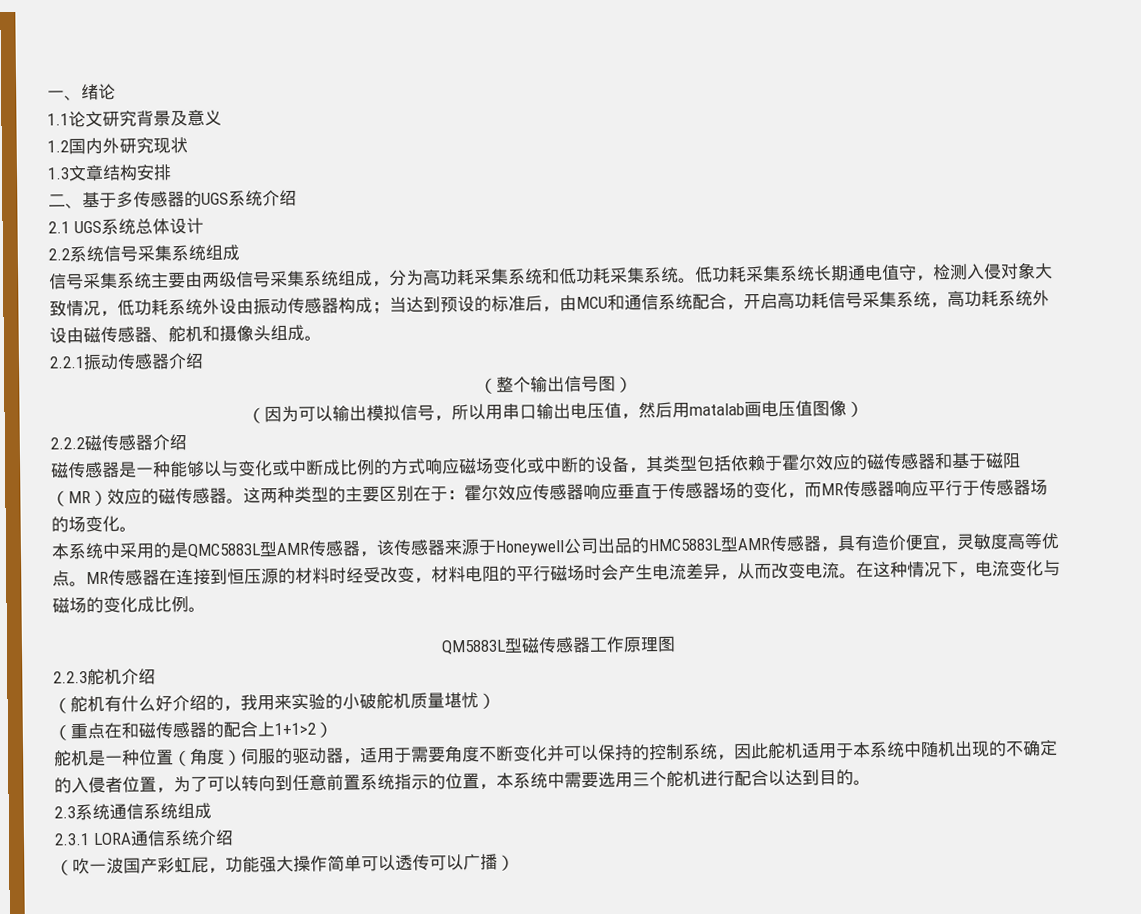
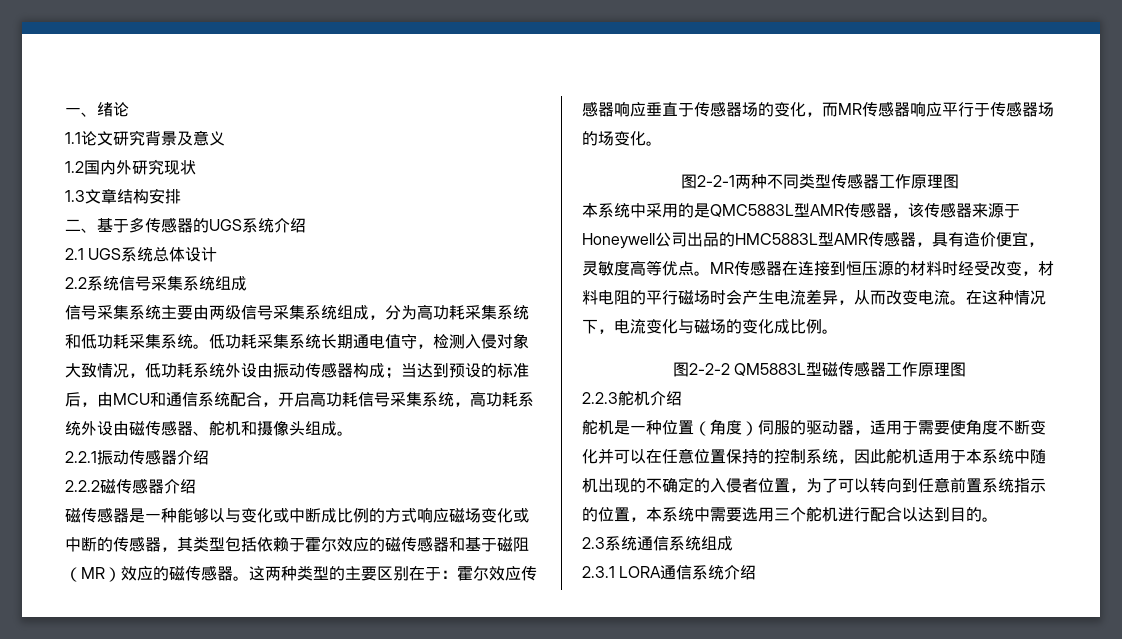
- （整个输出信号图）
- （因为可以输出模拟信号，所以用串口输出电压值，然后用matalab画电压值图像）
- 磁传感器是一种能够以与变化或中断成比例的方式响应磁场变化或中断的设备，其类型包括依赖于霍尔效应的磁传感器和基于磁阻（MR）效应的磁传感器。
+ 磁传感器是一种能够以与变化或中断成比例的方式响应磁场变化或中断的传感器，其类型包括依赖于霍尔效应的磁传感器和基于磁阻（MR）效应的磁传感器。
+ 图2-2-1两种不同类型传感器工作原理图
- QM5883L型磁传感器工作原理图
+ 图2-2-2 QM5883L型磁传感器工作原理图
- （舵机有什么好介绍的，我用来实验的小破舵机质量堪忧）
- （重点在和磁传感器的配合上1+1>2）
- 舵机是一种位置（角度）伺服的驱动器，适用于需要角度不断变化并可以保持的控制系统，因此舵机适用于本系统中随机出现的不确定的入侵者位置，为了可以转向到任意前置系统指示的位置，本系统中需要选用三个舵机进行配合以达到目的。
+ 舵机是一种位置（角度）伺服的驱动器，适用于需要使角度不断变化并可以在任意位置保持的控制系统，因此舵机适用于本系统中随机出现的不确定的入侵者位置，为了可以转向到任意前置系统指示的位置，本系统中需要选用三个舵机进行配合以达到目的。
- （吹一波国产彩虹屁，功能强大操作简单可以透传可以广播）

